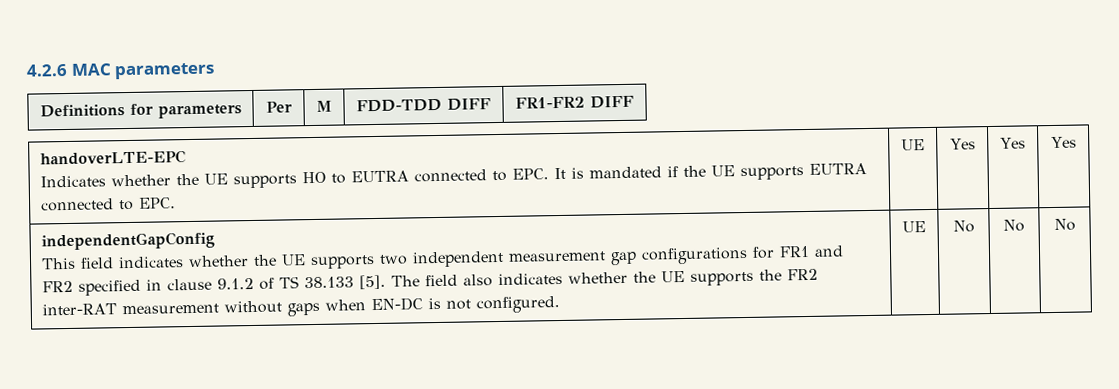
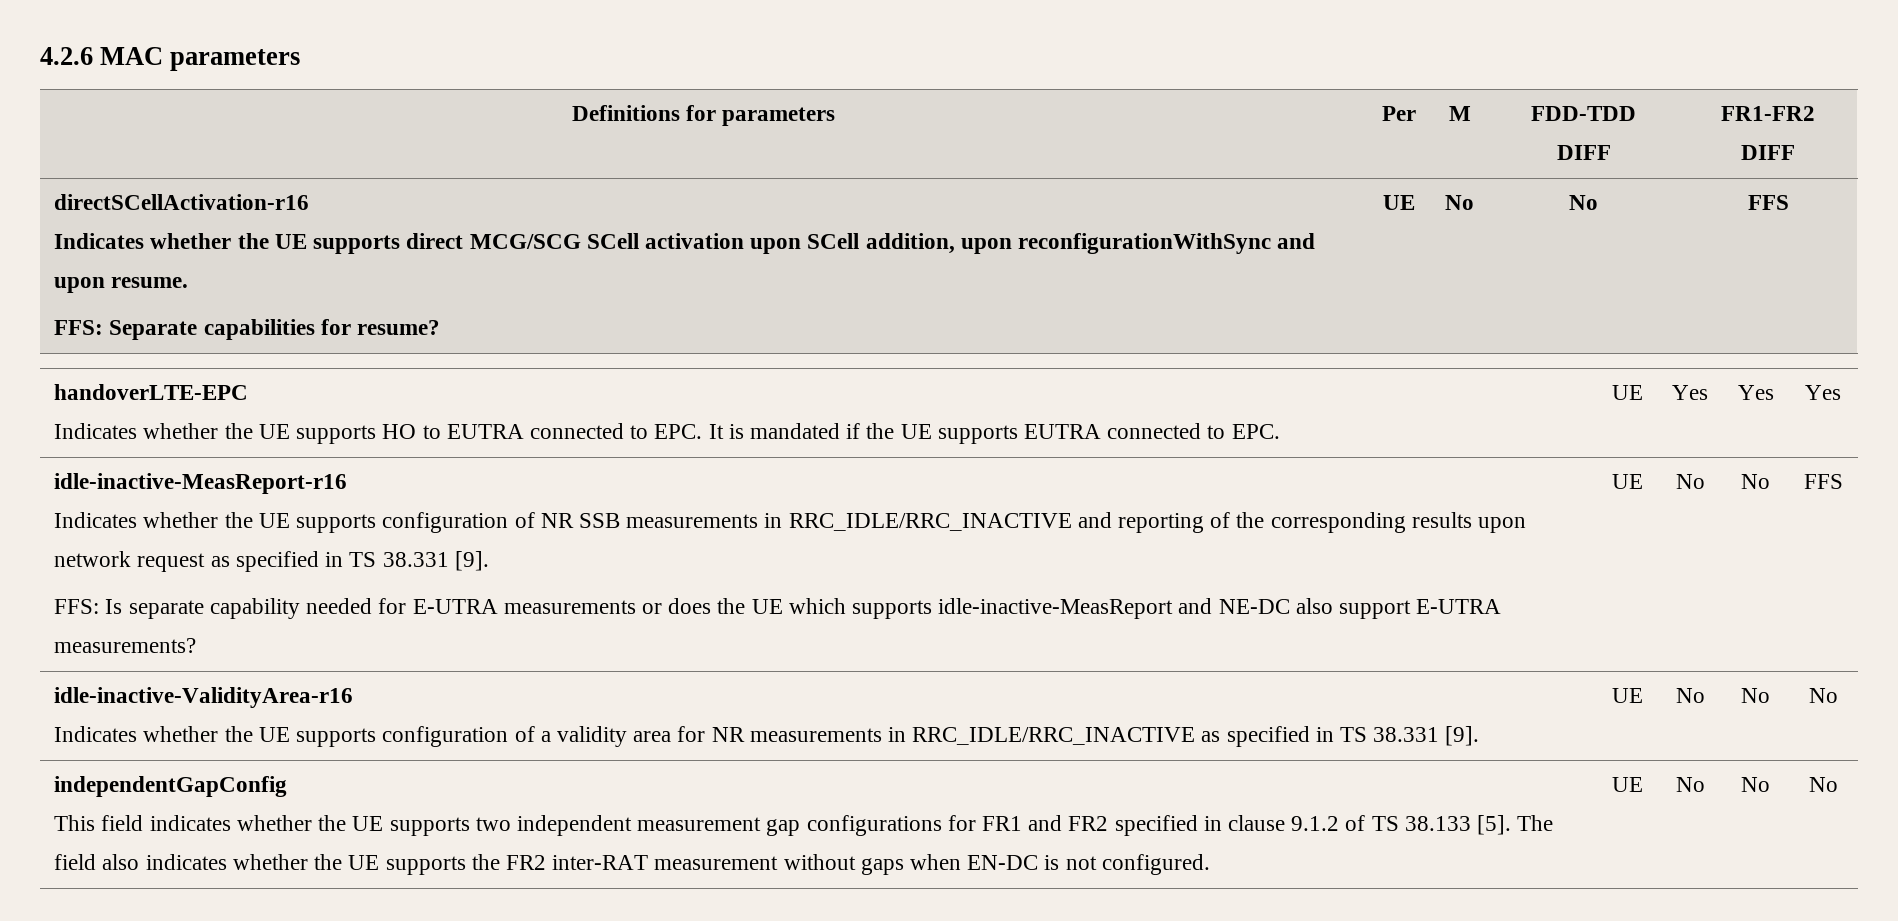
+ directSCellActivation-r16
+ Indicates whether the UE supports direct MCG/SCG SCell activation upon SCell addition, upon reconfigurationWithSync and upon resume.
+ FFS: Separate capabilities for resume? | UE | No | No | FFS
+ idle-inactive-MeasReport-r16
+ Indicates whether the UE supports configuration of NR SSB measurements in RRC_IDLE/RRC_INACTIVE and reporting of the corresponding results upon network request as specified in TS 38.331 [9].
+ FFS: Is separate capability needed for E-UTRA measurements or does the UE which supports idle-inactive-MeasReport and NE-DC also support E-UTRA measurements? | UE | No | No | FFS
+ idle-inactive-ValidityArea-r16
+ Indicates whether the UE supports configuration of a validity area for NR measurements in RRC_IDLE/RRC_INACTIVE as specified in TS 38.331 [9]. | UE | No | No | No

